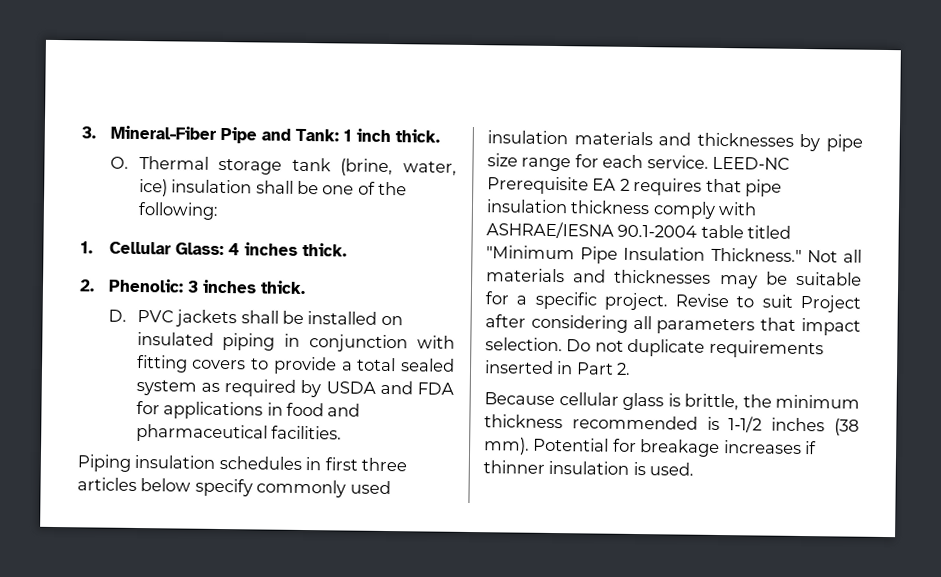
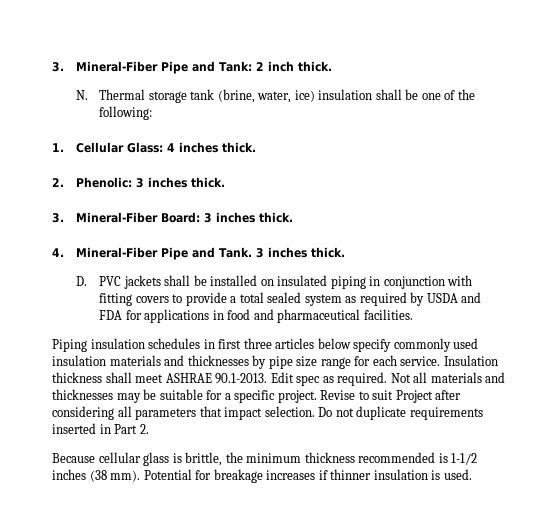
- 3. Mineral-Fiber Pipe and Tank: 1 inch thick.
+ 3. Mineral-Fiber Pipe and Tank: 2 inch thick.
- O. Thermal storage tank (brine, water, ice) insulation shall be one of the following:
+ N. Thermal storage tank (brine, water, ice) insulation shall be one of the following:
+ 3. Mineral-Fiber Board: 3 inches thick.
+ 4. Mineral-Fiber Pipe and Tank. 3 inches thick.
- LEED-NC Prerequisite EA 2 requires that pipe insulation thickness comply with ASHRAE/IESNA 90.1-2004 table titled "Minimum Pipe Insulation Thickness."
+ Insulation thickness shall meet ASHRAE 90.1-2013. Edit spec as required.

